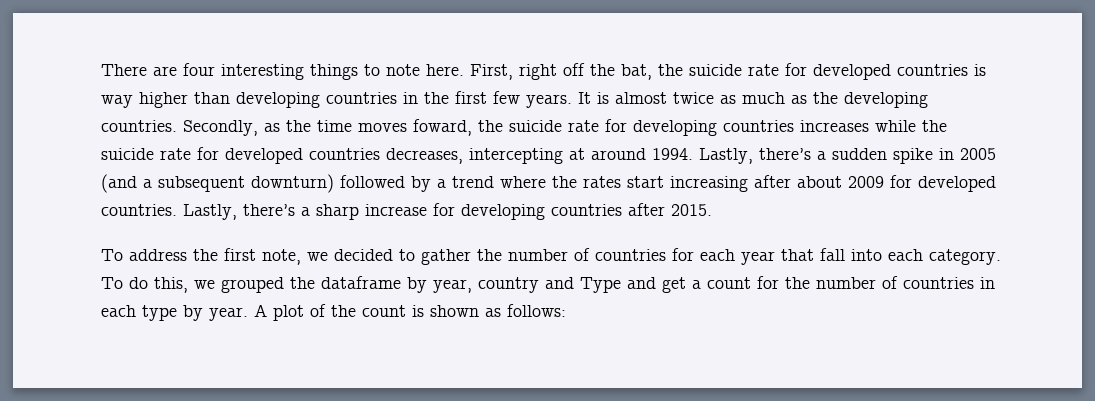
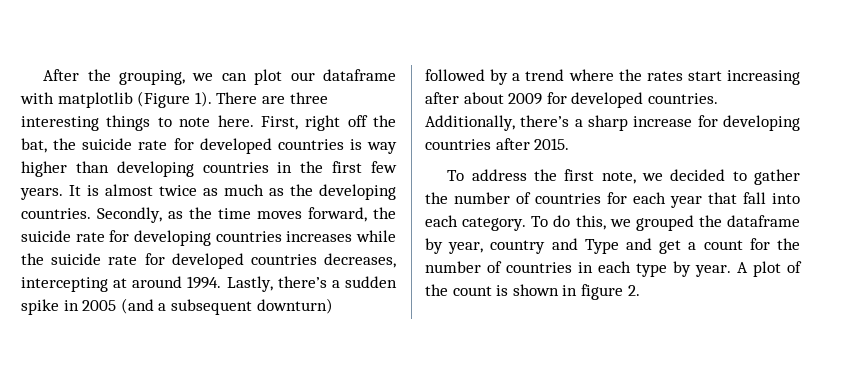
+ After the grouping, we can plot our dataframe with matplotlib (Figure 1).
- There are four interesting things to note here.
+ There are three interesting things to note here.
- Secondly, as the time moves foward, the suicide rate for developing countries increases while the suicide rate for developed countries decreases, intercepting at around 1994.
+ Secondly, as the time moves forward, the suicide rate for developing countries increases while the suicide rate for developed countries decreases, intercepting at around 1994.
- Lastly, there’s a sharp increase for developing countries after 2015.
+ Additionally, there’s a sharp increase for developing countries after 2015.
- A plot of the count is shown as follows:
+ A plot of the count is shown in figure 2.

